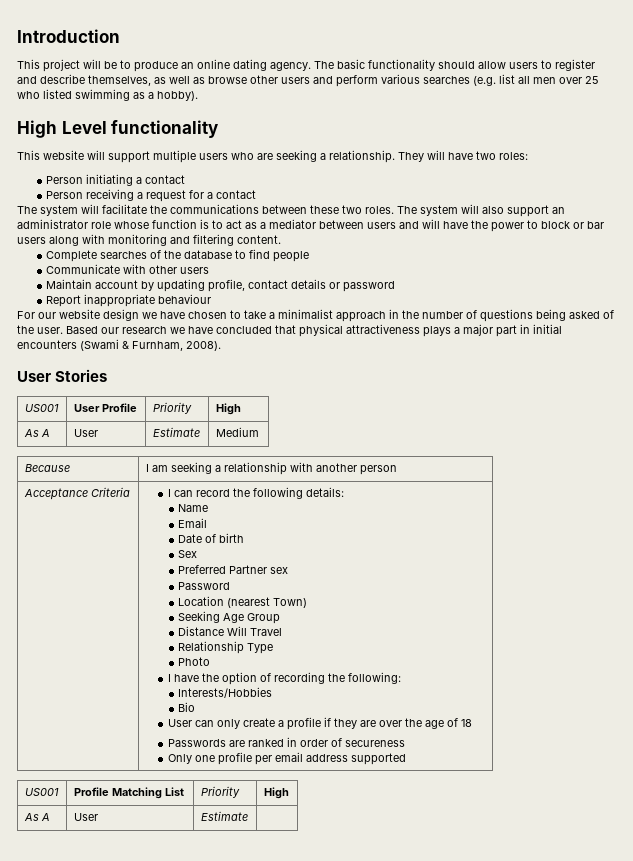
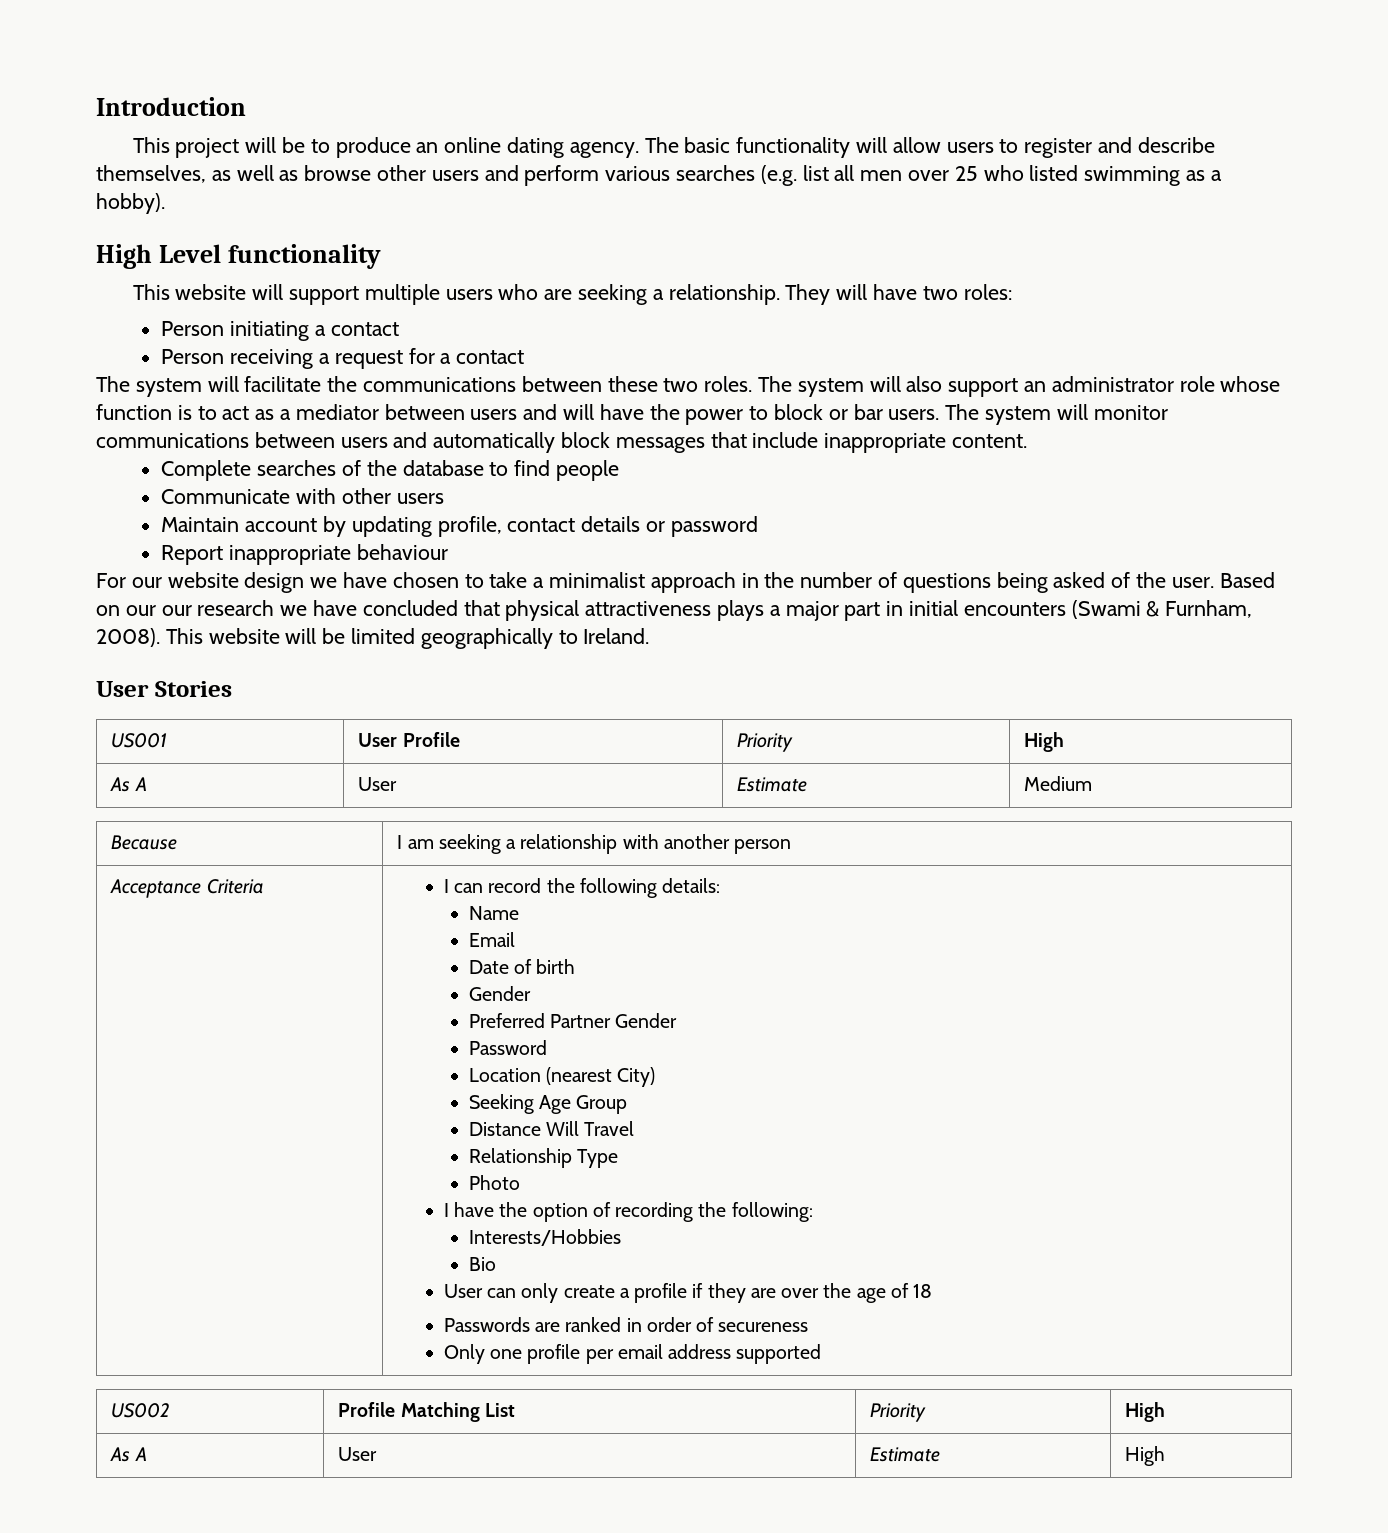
- The basic functionality should allow users to register and describe themselves, as well as browse other users and perform various searches (e.g. list all men over 25 who listed swimming as a hobby).
+ The basic functionality will allow users to register and describe themselves, as well as browse other users and perform various searches (e.g. list all men over 25 who listed swimming as a hobby).
- The system will also support an administrator role whose function is to act as a mediator between users and will have the power to block or bar users along with monitoring and filtering content.
+ The system will also support an administrator role whose function is to act as a mediator between users and will have the power to block or bar users. The system will monitor communications between users and automatically block messages that include inappropriate content.
- Based our research we have concluded that physical attractiveness plays a major part in initial encounters (Swami & Furnham, 2008).
+ Based on our our research we have concluded that physical attractiveness plays a major part in initial encounters (Swami & Furnham, 2008). This website will be limited geographically to Ireland.
  Date of birth
- Sex
+ Gender
- Preferred Partner sex
+ Preferred Partner Gender
- Location (nearest Town)
+ Location (nearest City)
- US001 | Profile Matching List | Priority | High
- As A | User | Estimate |
+ US002 | Profile Matching List | Priority | High
+ As A | User | Estimate | High

